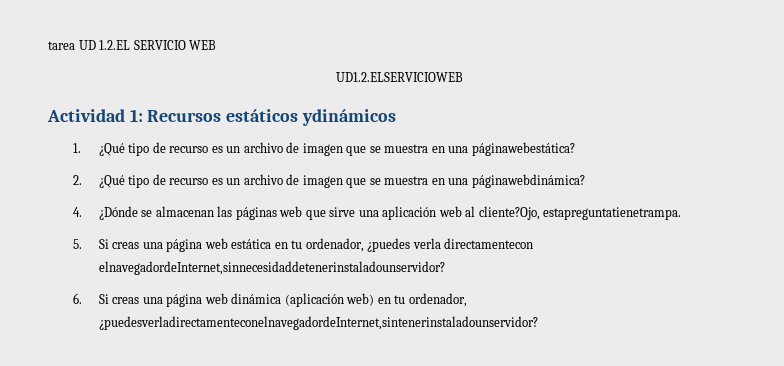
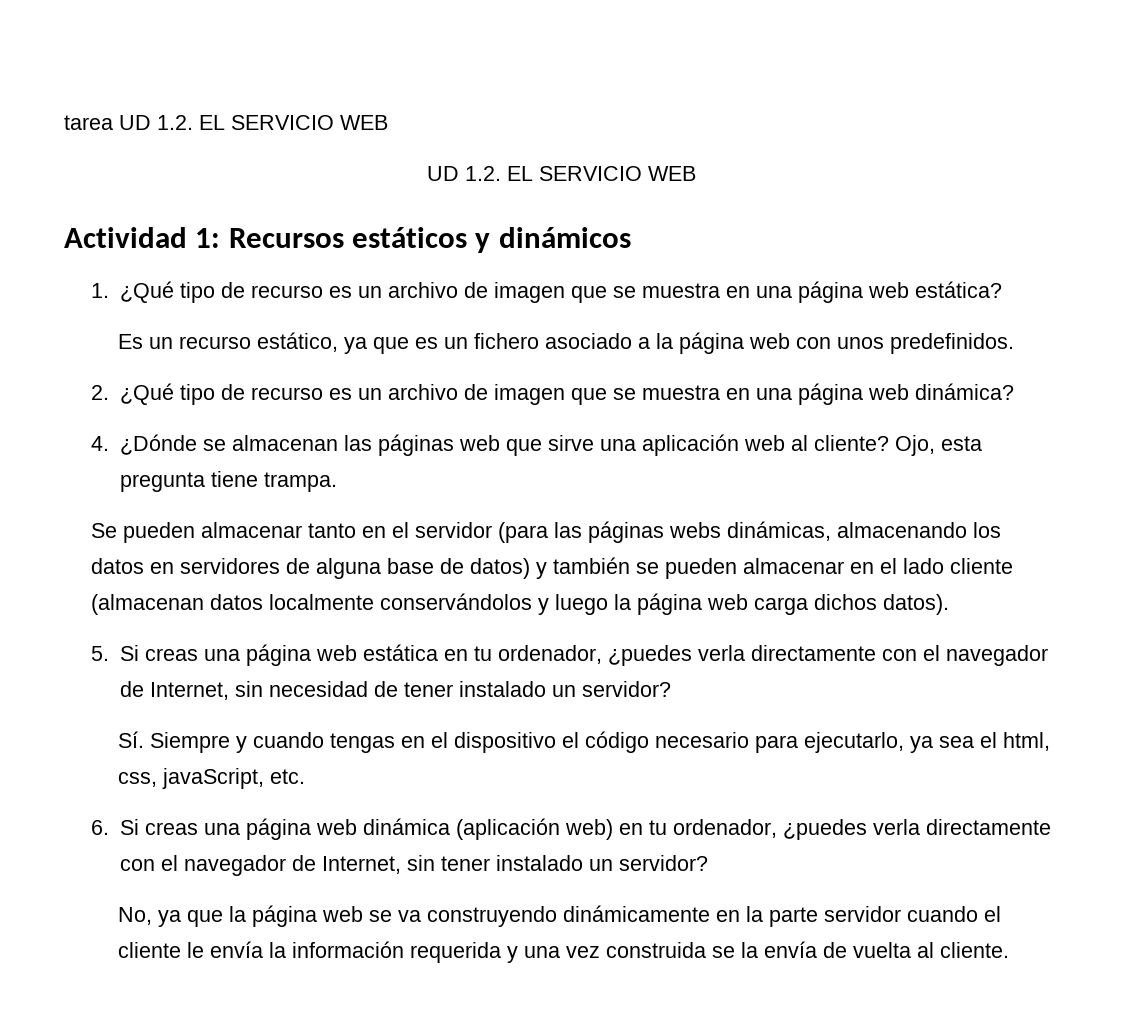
- tarea UD 1.2.EL SERVICIO WEB
- UD1.2.ELSERVICIOWEB
+ tarea UD 1.2. EL SERVICIO WEB
+ UD 1.2. EL SERVICIO WEB
- Actividad 1: Recursos estáticos ydinámicos
+ Actividad 1: Recursos estáticos y dinámicos
- 1. ¿Qué tipo de recurso es un archivo de imagen que se muestra en una páginawebestática?
+ 1. ¿Qué tipo de recurso es un archivo de imagen que se muestra en una página web estática?
+ Es un recurso estático, ya que es un fichero asociado a la página web con unos predefinidos.
- 2. ¿Qué tipo de recurso es un archivo de imagen que se muestra en una páginawebdinámica?
+ 2. ¿Qué tipo de recurso es un archivo de imagen que se muestra en una página web dinámica?
- 4. ¿Dónde se almacenan las páginas web que sirve una aplicación web al cliente?Ojo, estapreguntatienetrampa.
+ 4. ¿Dónde se almacenan las páginas web que sirve una aplicación web al cliente? Ojo, esta pregunta tiene trampa.
+ Se pueden almacenar tanto en el servidor (para las páginas webs dinámicas, almacenando los datos en servidores de alguna base de datos) y también se pueden almacenar en el lado cliente (almacenan datos localmente conservándolos y luego la página web carga dichos datos).
- 5. Si creas una página web estática en tu ordenador, ¿puedes verla directamentecon elnavegadordeInternet,sinnecesidaddetenerinstaladounservidor?
+ 5. Si creas una página web estática en tu ordenador, ¿puedes verla directamente con el navegador de Internet, sin necesidad de tener instalado un servidor?
+ Sí. Siempre y cuando tengas en el dispositivo el código necesario para ejecutarlo, ya sea el html, css, javaScript, etc.
- 6. Si creas una página web dinámica (aplicación web) en tu ordenador, ¿puedesverladirectamenteconelnavegadordeInternet,sintenerinstaladounservidor?
+ 6. Si creas una página web dinámica (aplicación web) en tu ordenador, ¿puedes verla directamente con el navegador de Internet, sin tener instalado un servidor?
+ No, ya que la página web se va construyendo dinámicamente en la parte servidor cuando el cliente le envía la información requerida y una vez construida se la envía de vuelta al cliente.

